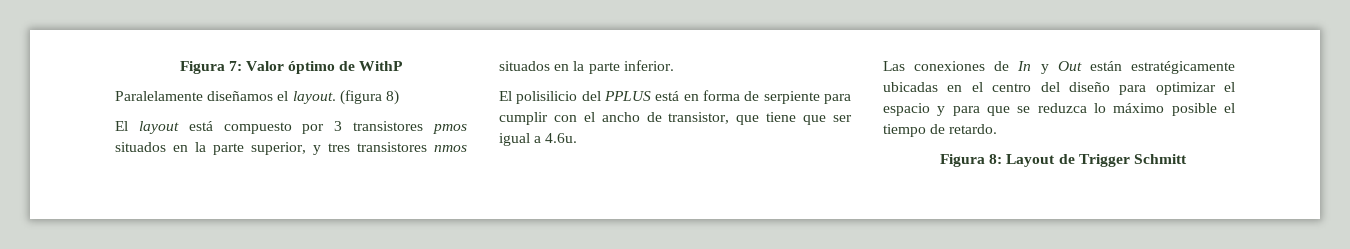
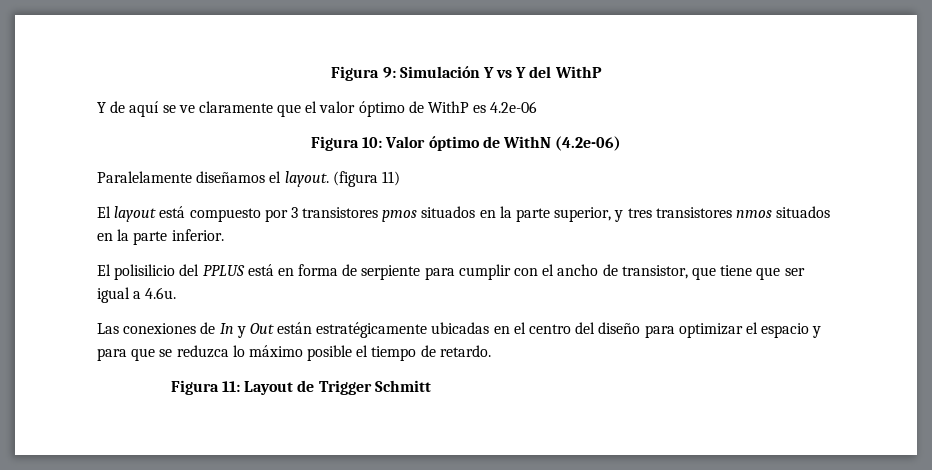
- Figura 7: Valor óptimo de WithP
+ Figura 9: Simulación Y vs Y del WithP
+ Y de aquí se ve claramente que el valor óptimo de WithP es 4.2e-06
+ Figura 10: Valor óptimo de WithN (4.2e-06)
- (figura 8)
+ (figura 11)
- Figura 8: Layout de Trigger Schmitt
+ Figura 11: Layout de Trigger Schmitt

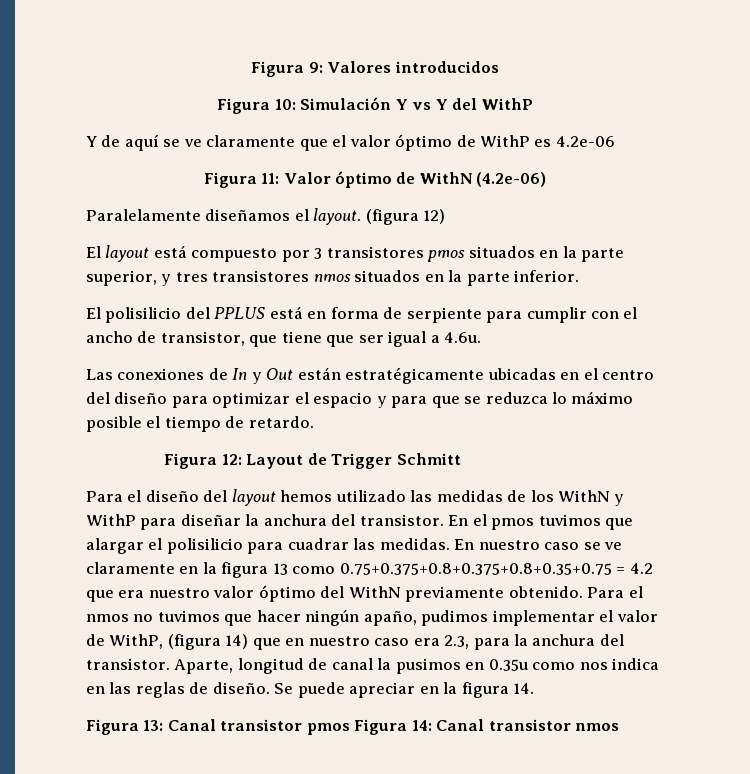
- Figura 9: Simulación Y vs Y del WithP
+ Figura 9: Valores introducidos
+ Figura 10: Simulación Y vs Y del WithP
- Figura 10: Valor óptimo de WithN (4.2e-06)
+ Figura 11: Valor óptimo de WithN (4.2e-06)
- (figura 11)
+ (figura 12)
- Figura 11: Layout de Trigger Schmitt
+ Figura 12: Layout de Trigger Schmitt
+ Para el diseño del layout hemos utilizado las medidas de los WithN y WithP para diseñar la anchura del transistor. En el pmos tuvimos que alargar el polisilicio para cuadrar las medidas. En nuestro caso se ve claramente en la figura 13 como 0.75+0.375+0.8+0.375+0.8+0.35+0.75 = 4.2 que era nuestro valor óptimo del WithN previamente obtenido. Para el nmos no tuvimos que hacer ningún apaño, pudimos implementar el valor de WithP, (figura 14) que en nuestro caso era 2.3, para la anchura del transistor. Aparte, longitud de canal la pusimos en 0.35u como nos indica en las reglas de diseño. Se puede apreciar en la figura 14.
+ Figura 13: Canal transistor pmos Figura 14: Canal transistor nmos

